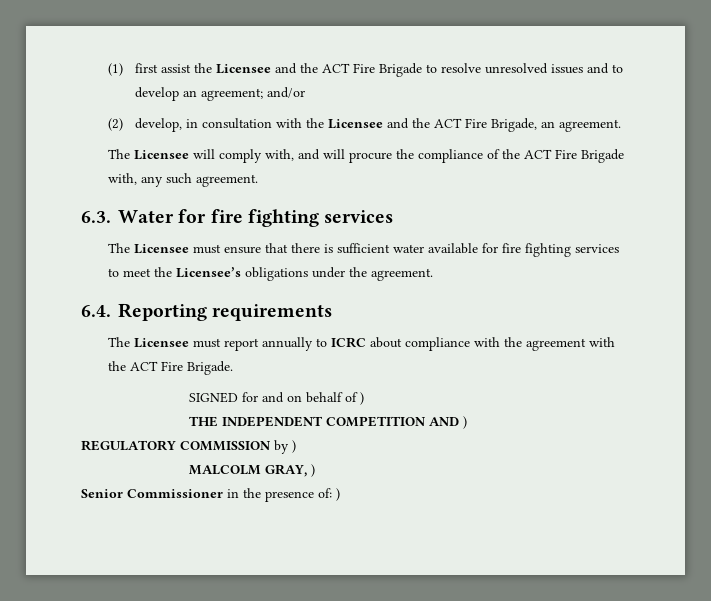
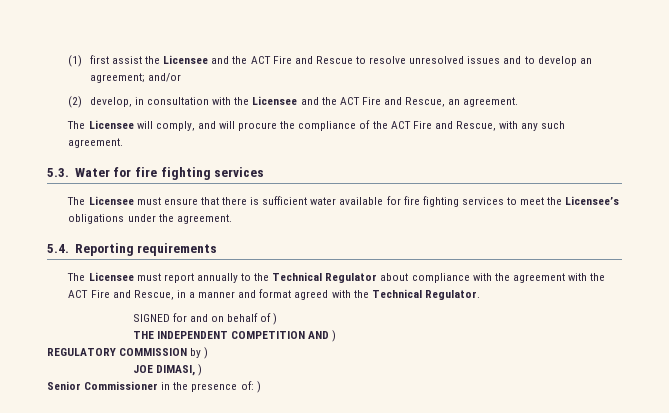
- (1) first assist the Licensee and the ACT Fire Brigade to resolve unresolved issues and to develop an agreement; and/or
+ (1) first assist the Licensee and the ACT Fire and Rescue to resolve unresolved issues and to develop an agreement; and/or
- (2) develop, in consultation with the Licensee and the ACT Fire Brigade, an agreement.
+ (2) develop, in consultation with the Licensee and the ACT Fire and Rescue, an agreement.
- The Licensee will comply with, and will procure the compliance of the ACT Fire Brigade with, any such agreement.
+ The Licensee will comply, and will procure the compliance of the ACT Fire and Rescue, with any such agreement.
- 6.3. Water for fire fighting services
+ 5.3. Water for fire fighting services
- 6.4. Reporting requirements
+ 5.4. Reporting requirements
- The Licensee must report annually to ICRC about compliance with the agreement with the ACT Fire Brigade.
+ The Licensee must report annually to the Technical Regulator about compliance with the agreement with the ACT Fire and Rescue, in a manner and format agreed with the Technical Regulator.
- MALCOLM GRAY, )
+ JOE DIMASI, )

